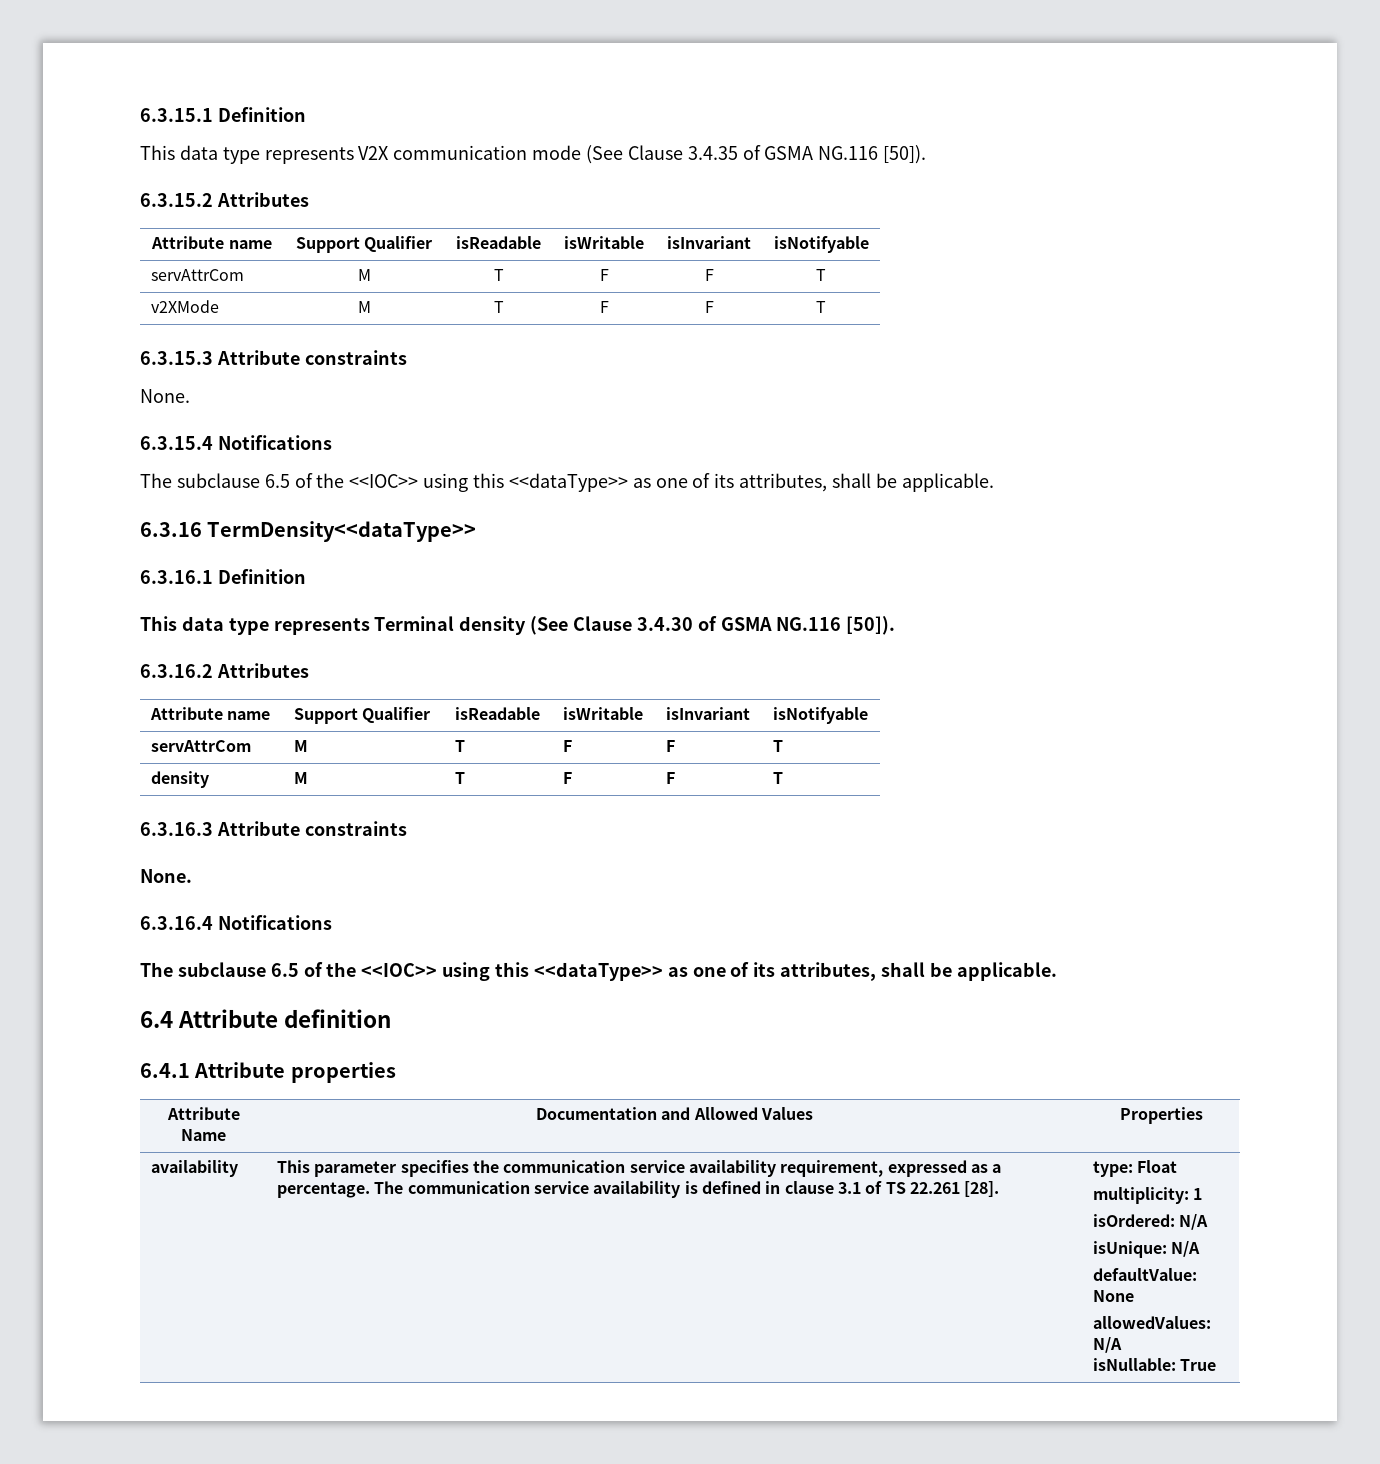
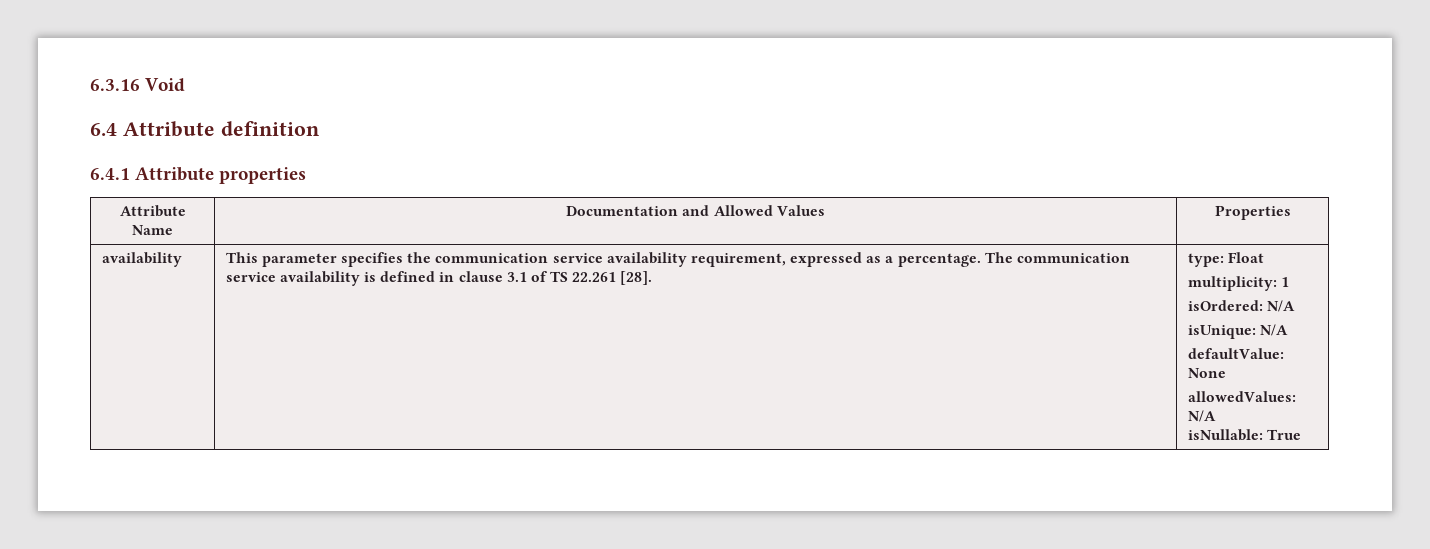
- 6.3.15.1 Definition
- This data type represents V2X communication mode (See Clause 3.4.35 of GSMA NG.116 [50]).
- 6.3.15.2 Attributes
- Attribute name | Support Qualifier | isReadable | isWritable | isInvariant | isNotifyable
- servAttrCom | M | T | F | F | T
- v2XMode | M | T | F | F | T
- 6.3.15.3 Attribute constraints
- None.
- 6.3.15.4 Notifications
- The subclause 6.5 of the <<IOC>> using this <<dataType>> as one of its attributes, shall be applicable.
- 6.3.16 TermDensity<<dataType>>
- 6.3.16.1 Definition
- This data type represents Terminal density (See Clause 3.4.30 of GSMA NG.116 [50]).
- 6.3.16.2 Attributes
- Attribute name | Support Qualifier | isReadable | isWritable | isInvariant | isNotifyable
- servAttrCom | M | T | F | F | T
- density | M | T | F | F | T
- 6.3.16.3 Attribute constraints
- None.
- 6.3.16.4 Notifications
- The subclause 6.5 of the <<IOC>> using this <<dataType>> as one of its attributes, shall be applicable.
+ 6.3.16 Void

